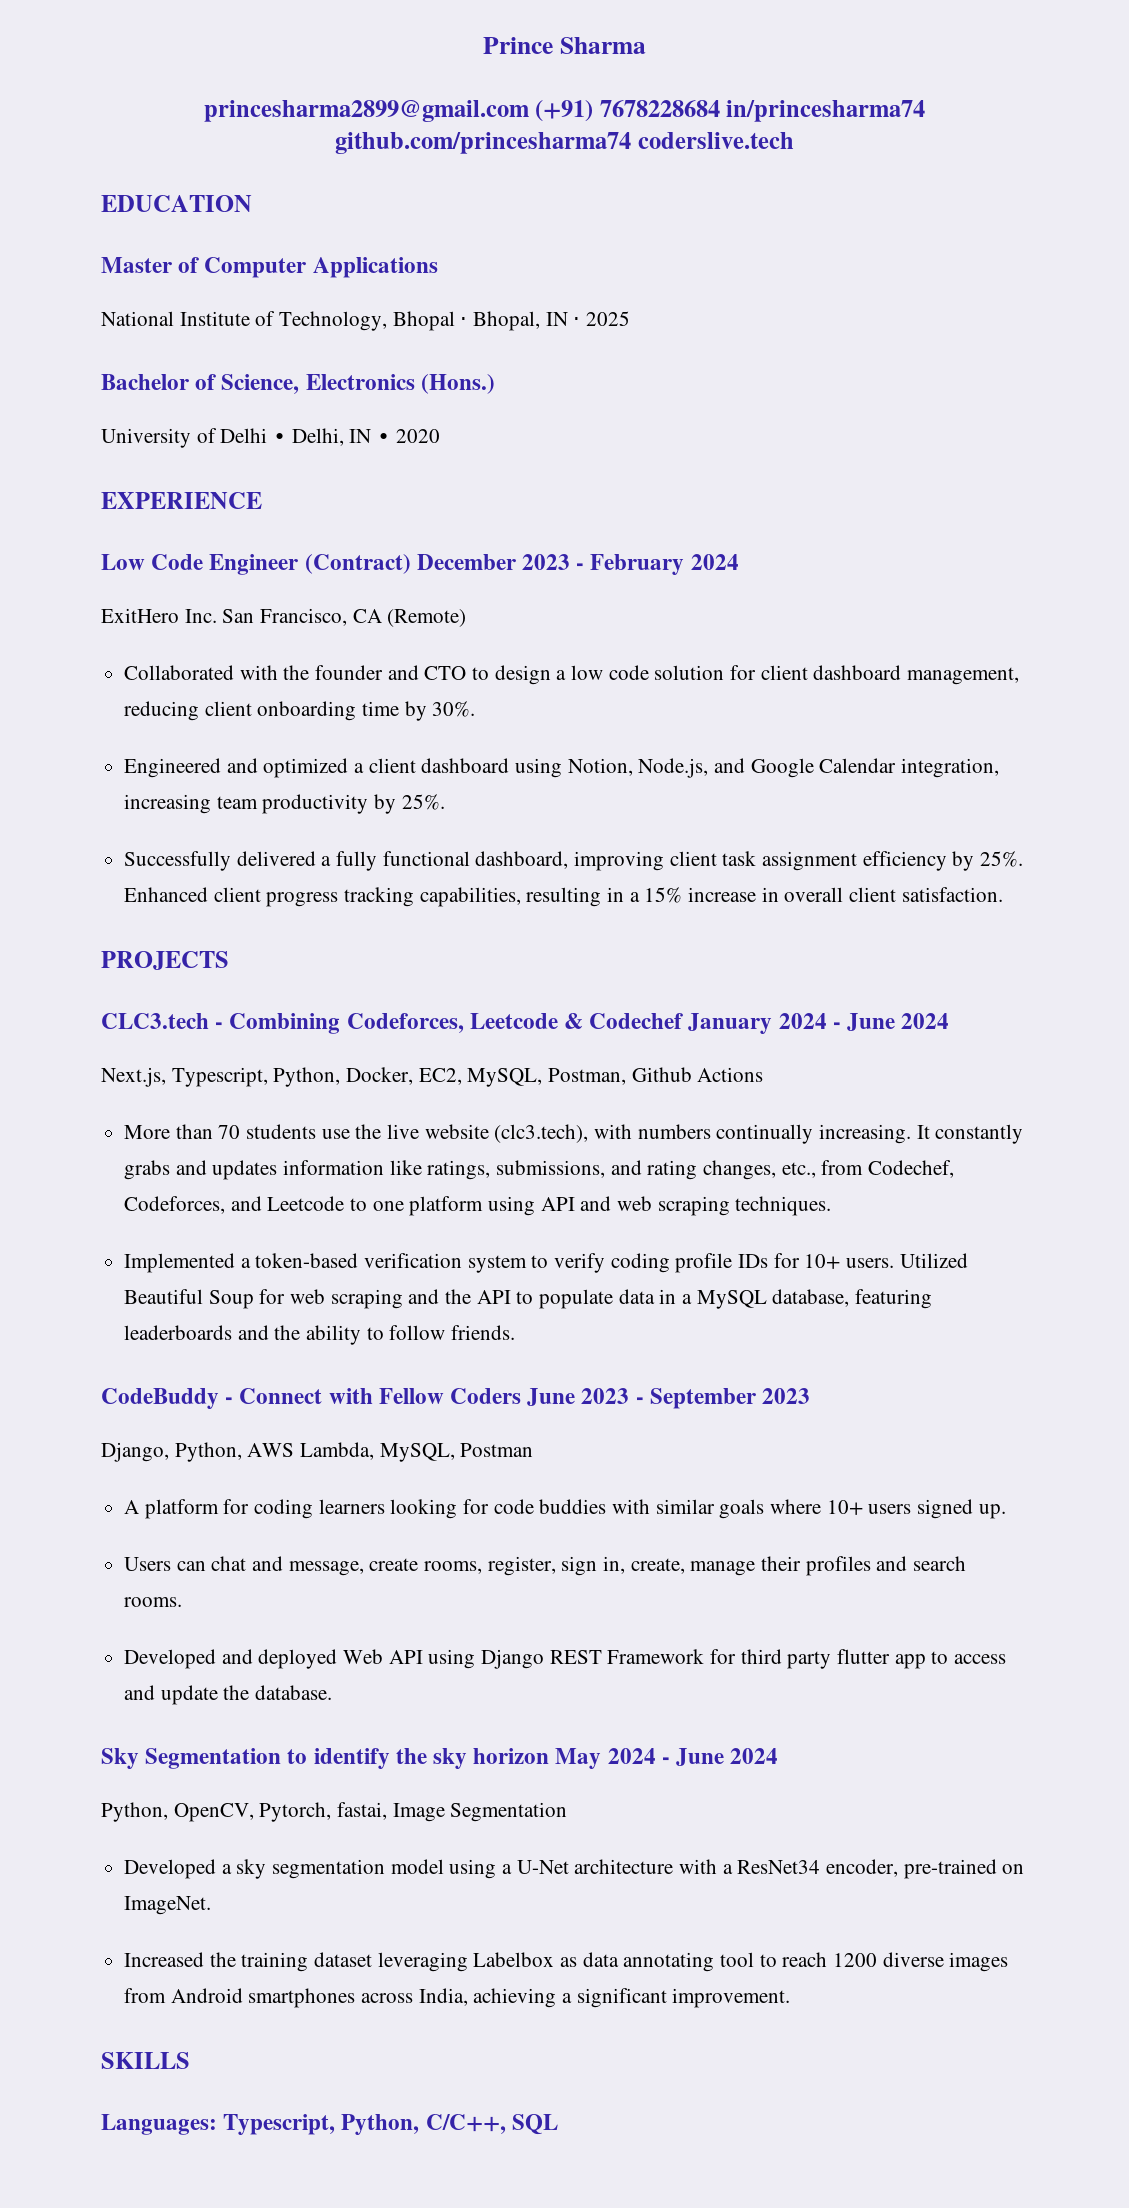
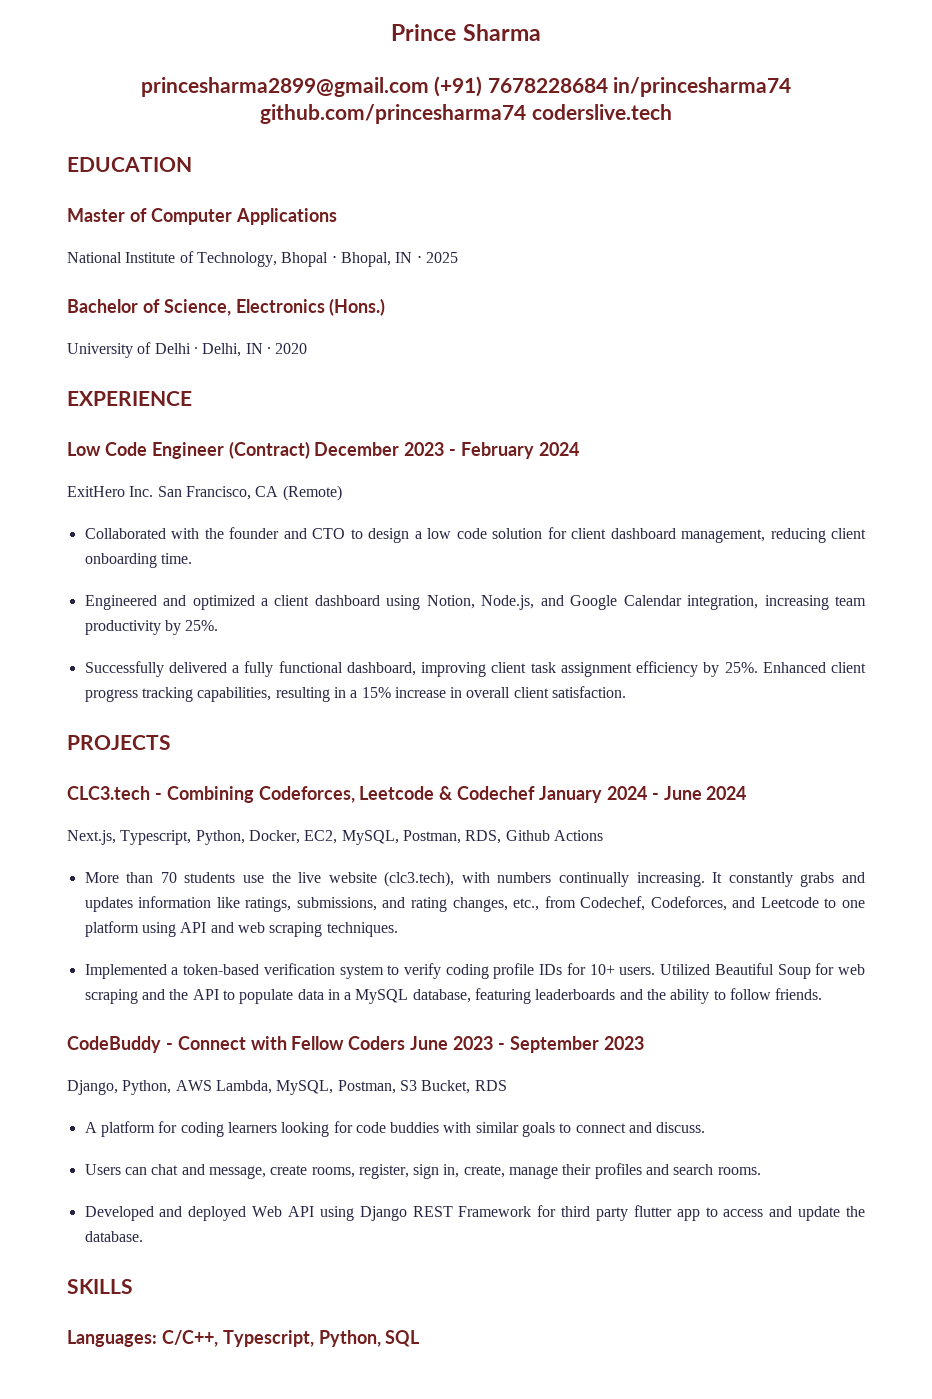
- Collaborated with the founder and CTO to design a low code solution for client dashboard management, reducing client onboarding time by 30%.
+ Collaborated with the founder and CTO to design a low code solution for client dashboard management, reducing client onboarding time.
- Next.js, Typescript, Python, Docker, EC2, MySQL, Postman, Github Actions
+ Next.js, Typescript, Python, Docker, EC2, MySQL, Postman, RDS, Github Actions
- Django, Python, AWS Lambda, MySQL, Postman
+ Django, Python, AWS Lambda, MySQL, Postman, S3 Bucket, RDS
- A platform for coding learners looking for code buddies with similar goals where 10+ users signed up.
+ A platform for coding learners looking for code buddies with similar goals to connect and discuss.
- Sky Segmentation to identify the sky horizon May 2024 - June 2024
- Python, OpenCV, Pytorch, fastai, Image Segmentation
- Developed a sky segmentation model using a U-Net architecture with a ResNet34 encoder, pre-trained on ImageNet.
- Increased the training dataset leveraging Labelbox as data annotating tool to reach 1200 diverse images from Android smartphones across India, achieving a significant improvement.
- Languages: Typescript, Python, C/C++, SQL
+ Languages: C/C++, Typescript, Python, SQL

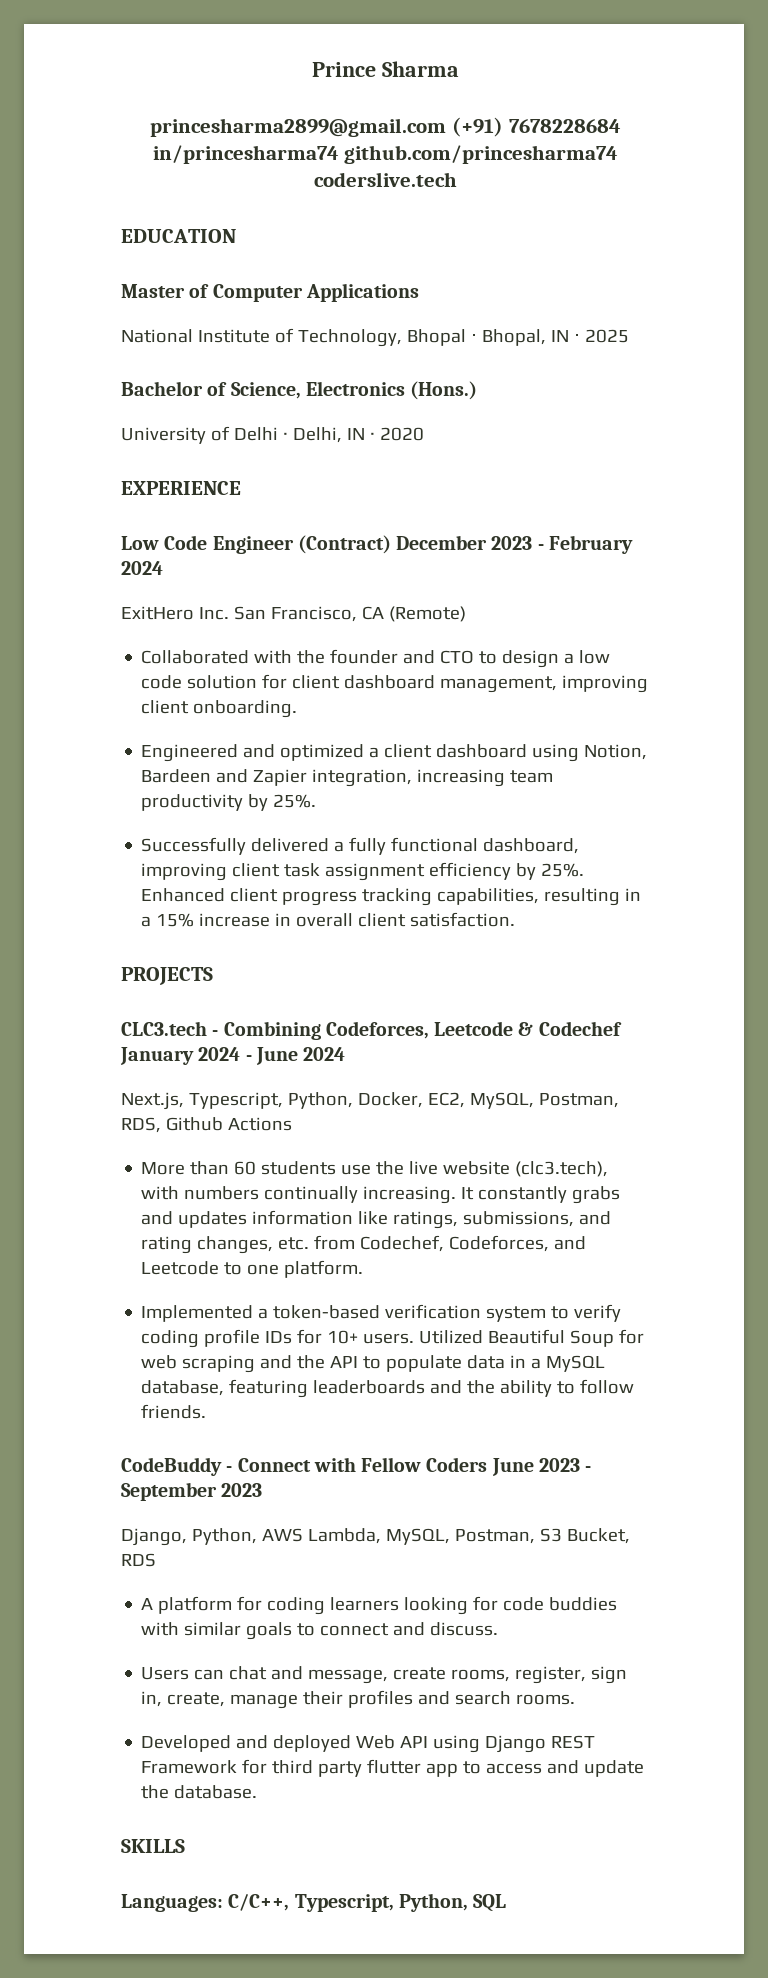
- Collaborated with the founder and CTO to design a low code solution for client dashboard management, reducing client onboarding time.
+ Collaborated with the founder and CTO to design a low code solution for client dashboard management, improving client onboarding.
- Engineered and optimized a client dashboard using Notion, Node.js, and Google Calendar integration, increasing team productivity by 25%.
+ Engineered and optimized a client dashboard using Notion, Bardeen and Zapier integration, increasing team productivity by 25%.
- More than 70 students use the live website (clc3.tech), with numbers continually increasing.
+ More than 60 students use the live website (clc3.tech), with numbers continually increasing.
- It constantly grabs and updates information like ratings, submissions, and rating changes, etc., from Codechef, Codeforces, and Leetcode to one platform using API and web scraping techniques.
+ It constantly grabs and updates information like ratings, submissions, and rating changes, etc. from Codechef, Codeforces, and Leetcode to one platform.

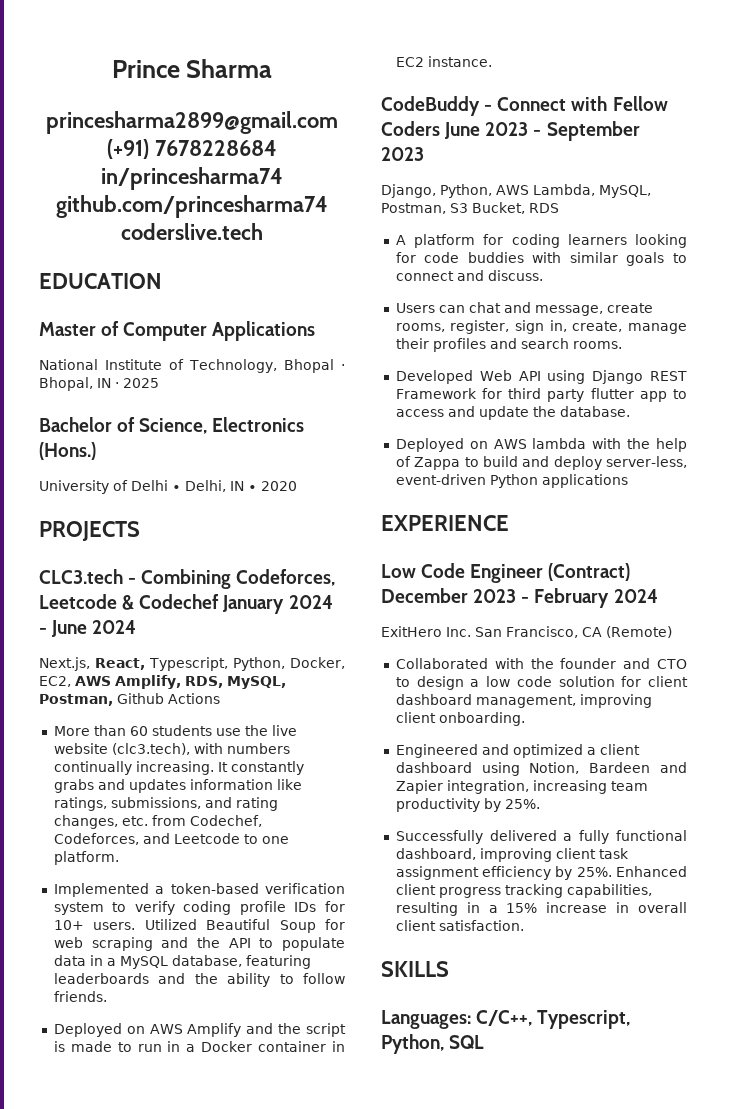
+ PROJECTS
+ CLC3.tech - Combining Codeforces, Leetcode & Codechef January 2024 - June 2024
+ Next.js, React, Typescript, Python, Docker, EC2, AWS Amplify, RDS, MySQL, Postman, Github Actions
+ More than 60 students use the live website (clc3.tech), with numbers continually increasing. It constantly grabs and updates information like ratings, submissions, and rating changes, etc. from Codechef, Codeforces, and Leetcode to one platform.
+ Implemented a token-based verification system to verify coding profile IDs for 10+ users. Utilized Beautiful Soup for web scraping and the API to populate data in a MySQL database, featuring leaderboards and the ability to follow friends.
+ Deployed on AWS Amplify and the script is made to run in a Docker container in EC2 instance.
+ CodeBuddy - Connect with Fellow Coders June 2023 - September 2023
+ Django, Python, AWS Lambda, MySQL, Postman, S3 Bucket, RDS
+ A platform for coding learners looking for code buddies with similar goals to connect and discuss.
+ Users can chat and message, create rooms, register, sign in, create, manage their profiles and search rooms.
+ Developed Web API using Django REST Framework for third party flutter app to access and update the database.
+ Deployed on AWS lambda with the help of Zappa to build and deploy server-less, event-driven Python applications
- PROJECTS
- CLC3.tech - Combining Codeforces, Leetcode & Codechef January 2024 - June 2024
- Next.js, Typescript, Python, Docker, EC2, MySQL, Postman, RDS, Github Actions
- More than 60 students use the live website (clc3.tech), with numbers continually increasing. It constantly grabs and updates information like ratings, submissions, and rating changes, etc. from Codechef, Codeforces, and Leetcode to one platform.
- Implemented a token-based verification system to verify coding profile IDs for 10+ users. Utilized Beautiful Soup for web scraping and the API to populate data in a MySQL database, featuring leaderboards and the ability to follow friends.
- CodeBuddy - Connect with Fellow Coders June 2023 - September 2023
- Django, Python, AWS Lambda, MySQL, Postman, S3 Bucket, RDS
- A platform for coding learners looking for code buddies with similar goals to connect and discuss.
- Users can chat and message, create rooms, register, sign in, create, manage their profiles and search rooms.
- Developed and deployed Web API using Django REST Framework for third party flutter app to access and update the database.

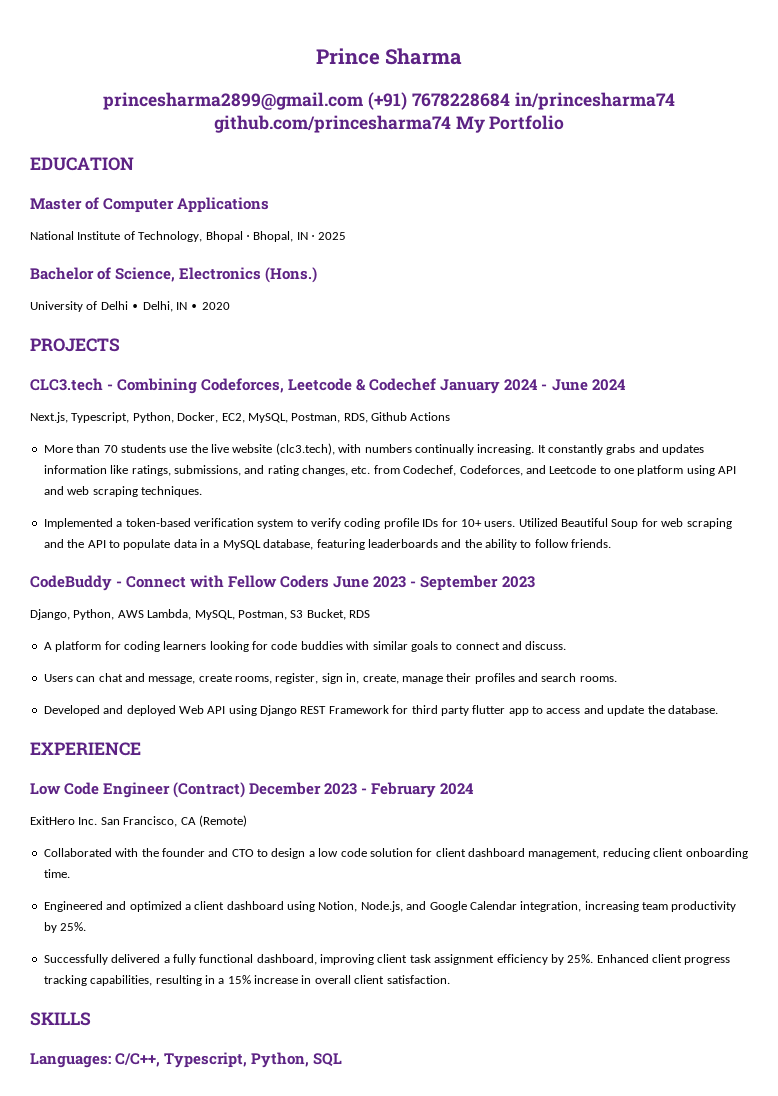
- princesharma2899@gmail.com (+91) 7678228684 in/princesharma74 github.com/princesharma74 coderslive.tech
+ princesharma2899@gmail.com (+91) 7678228684 in/princesharma74 github.com/princesharma74 My Portfolio
- Next.js, React, Typescript, Python, Docker, EC2, AWS Amplify, RDS, MySQL, Postman, Github Actions
+ Next.js, Typescript, Python, Docker, EC2, MySQL, Postman, RDS, Github Actions
- More than 60 students use the live website (clc3.tech), with numbers continually increasing.
+ More than 70 students use the live website (clc3.tech), with numbers continually increasing.
- It constantly grabs and updates information like ratings, submissions, and rating changes, etc. from Codechef, Codeforces, and Leetcode to one platform.
+ It constantly grabs and updates information like ratings, submissions, and rating changes, etc. from Codechef, Codeforces, and Leetcode to one platform using API and web scraping techniques.
- Deployed on AWS Amplify and the script is made to run in a Docker container in EC2 instance.
- Developed Web API using Django REST Framework for third party flutter app to access and update the database.
+ Developed and deployed Web API using Django REST Framework for third party flutter app to access and update the database.
- Deployed on AWS lambda with the help of Zappa to build and deploy server-less, event-driven Python applications
- Collaborated with the founder and CTO to design a low code solution for client dashboard management, improving client onboarding.
+ Collaborated with the founder and CTO to design a low code solution for client dashboard management, reducing client onboarding time.
- Engineered and optimized a client dashboard using Notion, Bardeen and Zapier integration, increasing team productivity by 25%.
+ Engineered and optimized a client dashboard using Notion, Node.js, and Google Calendar integration, increasing team productivity by 25%.

